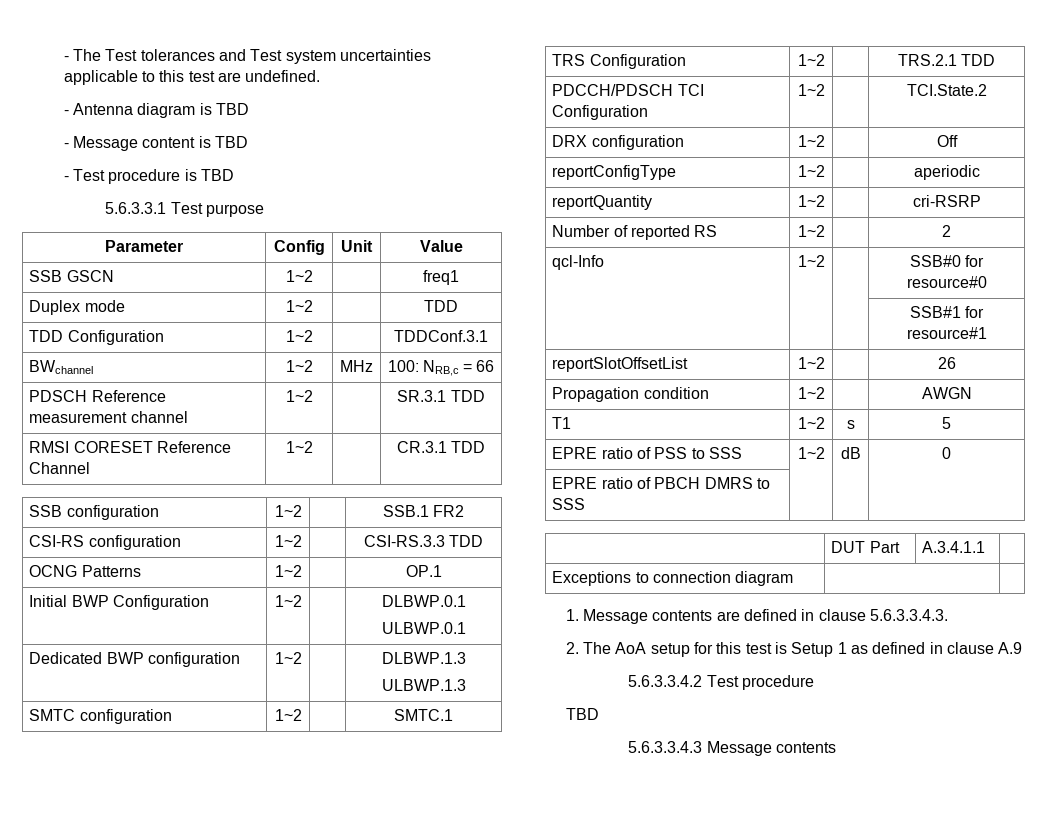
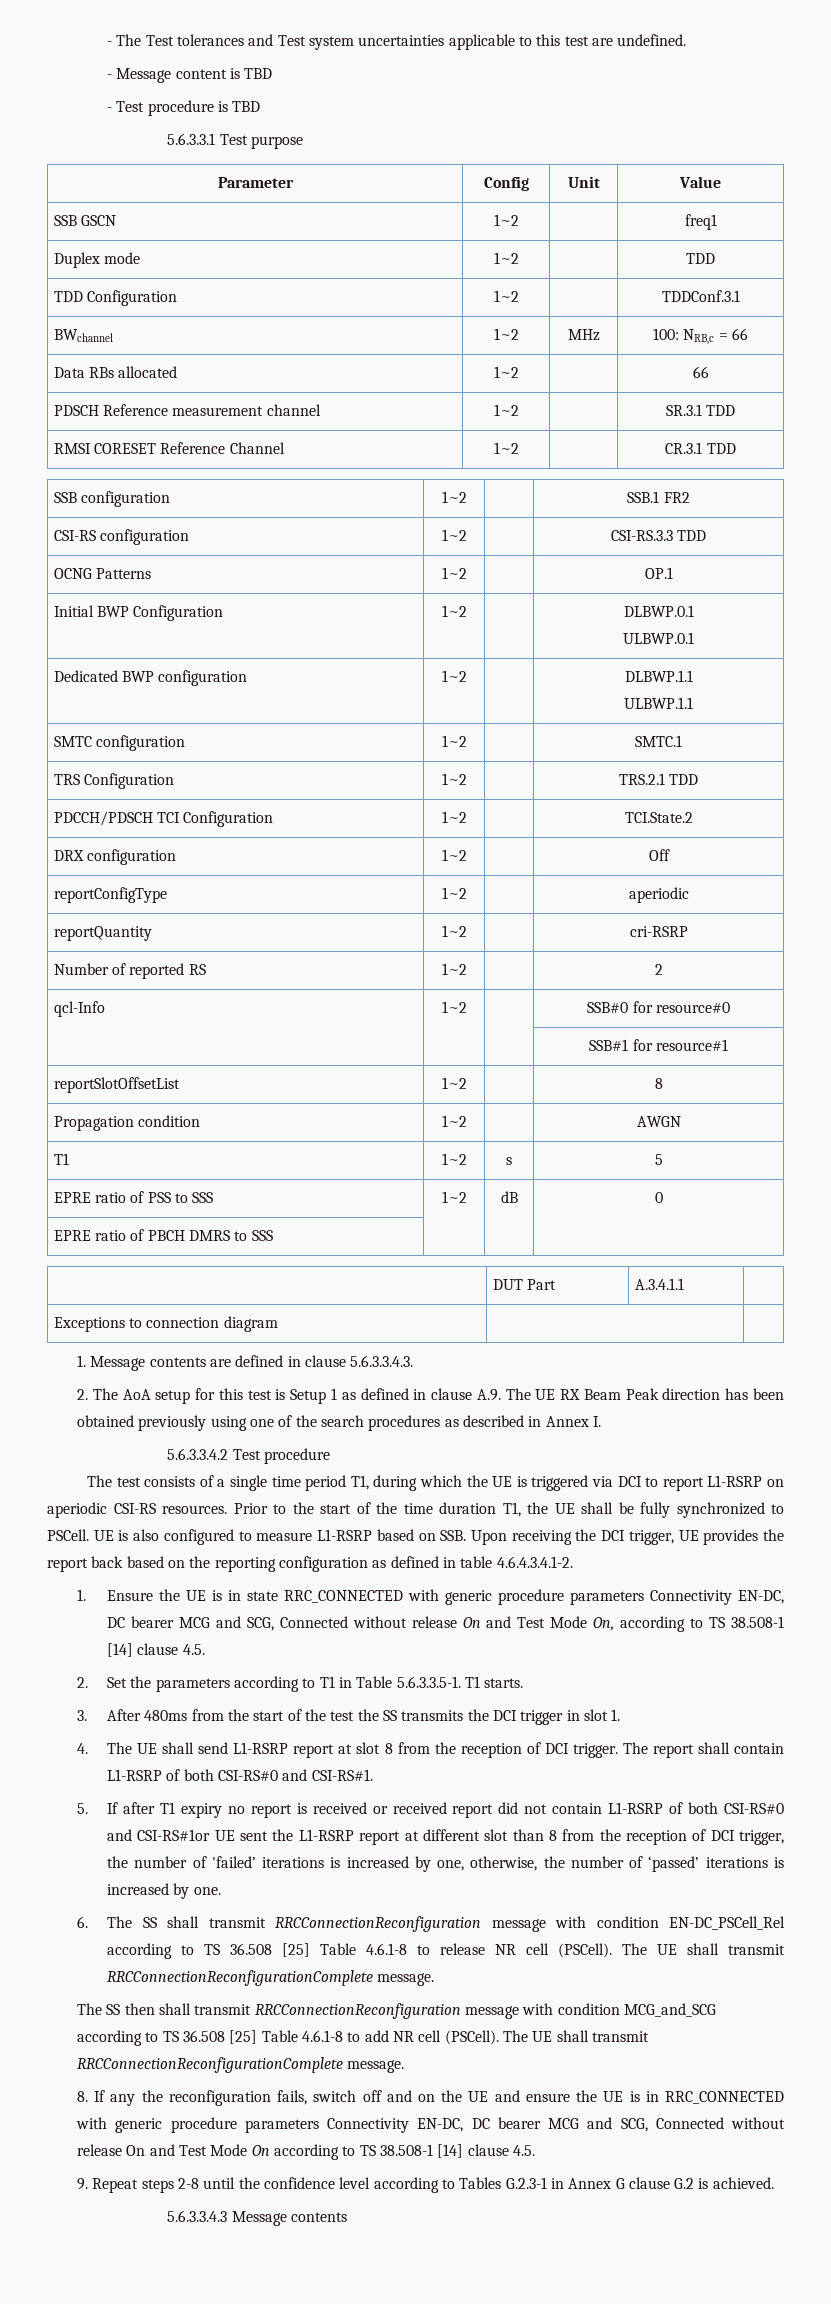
- - Antenna diagram is TBD
+ Data RBs allocated | 1~2 | | 66
- Dedicated BWP configuration | 1~2 | | DLBWP.1.3
- ULBWP.1.3
+ Dedicated BWP configuration | 1~2 | | DLBWP.1.1
+ ULBWP.1.1
- reportSlotOffsetList | 1~2 | | 26
+ reportSlotOffsetList | 1~2 | | 8
- 2. The AoA setup for this test is Setup 1 as defined in clause A.9
+ 2. The AoA setup for this test is Setup 1 as defined in clause A.9. The UE RX Beam Peak direction has been obtained previously using one of the search procedures as described in Annex I.
  5.6.3.3.4.2 Test procedure
- TBD
+ The test consists of a single time period T1, during which the UE is triggered via DCI to report L1-RSRP on aperiodic CSI-RS resources. Prior to the start of the time duration T1, the UE shall be fully synchronized to PSCell. UE is also configured to measure L1-RSRP based on SSB. Upon receiving the DCI trigger, UE provides the report back based on the reporting configuration as defined in table 4.6.4.3.4.1-2.
+ 1. Ensure the UE is in state RRC_CONNECTED with generic procedure parameters Connectivity EN-DC, DC bearer MCG and SCG, Connected without release On and Test Mode On, according to TS 38.508-1 [14] clause 4.5.
+ 2. Set the parameters according to T1 in Table 5.6.3.3.5-1. T1 starts.
+ 3. After 480ms from the start of the test the SS transmits the DCI trigger in slot 1.
+ 4. The UE shall send L1-RSRP report at slot 8 from the reception of DCI trigger. The report shall contain L1-RSRP of both CSI-RS#0 and CSI-RS#1.
+ 5. If after T1 expiry no report is received or received report did not contain L1-RSRP of both CSI-RS#0 and CSI-RS#1or UE sent the L1-RSRP report at different slot than 8 from the reception of DCI trigger, the number of 'failed’ iterations is increased by one, otherwise, the number of ‘passed’ iterations is increased by one.
+ 6. The SS shall transmit RRCConnectionReconfiguration message with condition EN-DC_PSCell_Rel according to TS 36.508 [25] Table 4.6.1-8 to release NR cell (PSCell). The UE shall transmit RRCConnectionReconfigurationComplete message.
+ The SS then shall transmit RRCConnectionReconfiguration message with condition MCG_and_SCG according to TS 36.508 [25] Table 4.6.1-8 to add NR cell (PSCell). The UE shall transmit RRCConnectionReconfigurationComplete message.
+ 8. If any the reconfiguration fails, switch off and on the UE and ensure the UE is in RRC_CONNECTED with generic procedure parameters Connectivity EN-DC, DC bearer MCG and SCG, Connected without release On and Test Mode On according to TS 38.508-1 [14] clause 4.5.
+ 9. Repeat steps 2-8 until the confidence level according to Tables G.2.3-1 in Annex G clause G.2 is achieved.

